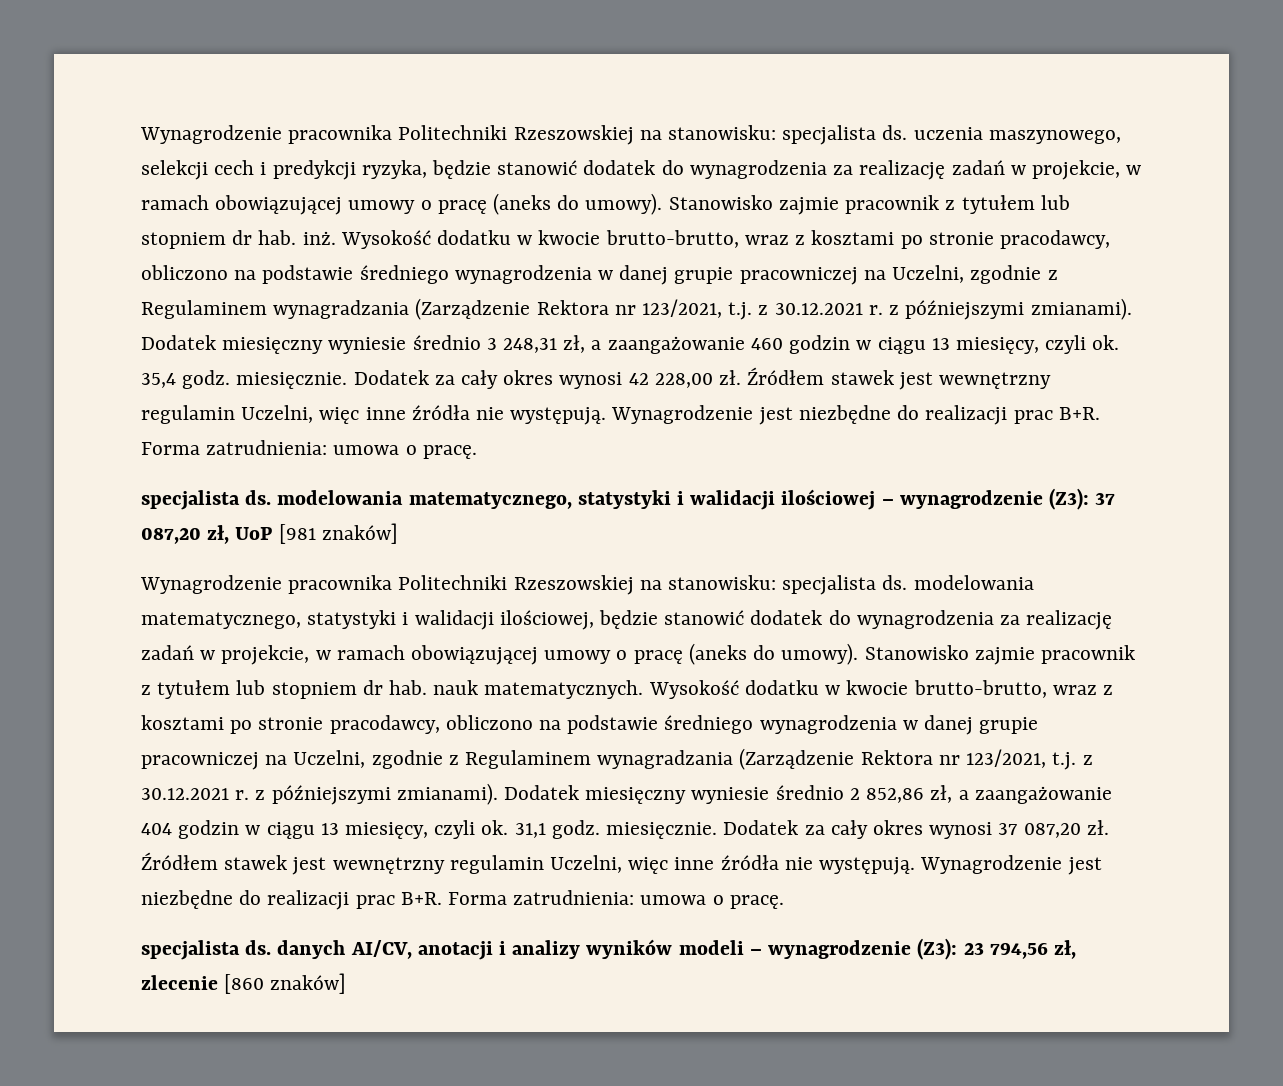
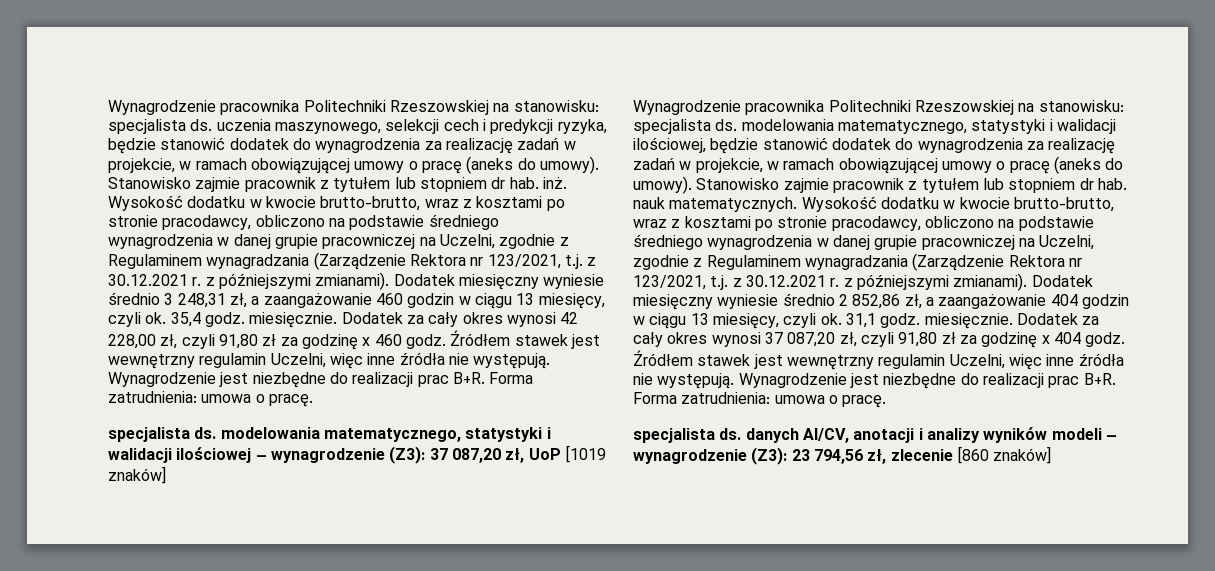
- Dodatek za cały okres wynosi 42 228,00 zł.
+ Dodatek za cały okres wynosi 42 228,00 zł, czyli 91,80 zł za godzinę x 460 godz.
- specjalista ds. modelowania matematycznego, statystyki i walidacji ilościowej – wynagrodzenie (Z3): 37 087,20 zł, UoP [981 znaków]
+ specjalista ds. modelowania matematycznego, statystyki i walidacji ilościowej – wynagrodzenie (Z3): 37 087,20 zł, UoP [1019 znaków]
- Dodatek za cały okres wynosi 37 087,20 zł.
+ Dodatek za cały okres wynosi 37 087,20 zł, czyli 91,80 zł za godzinę x 404 godz.

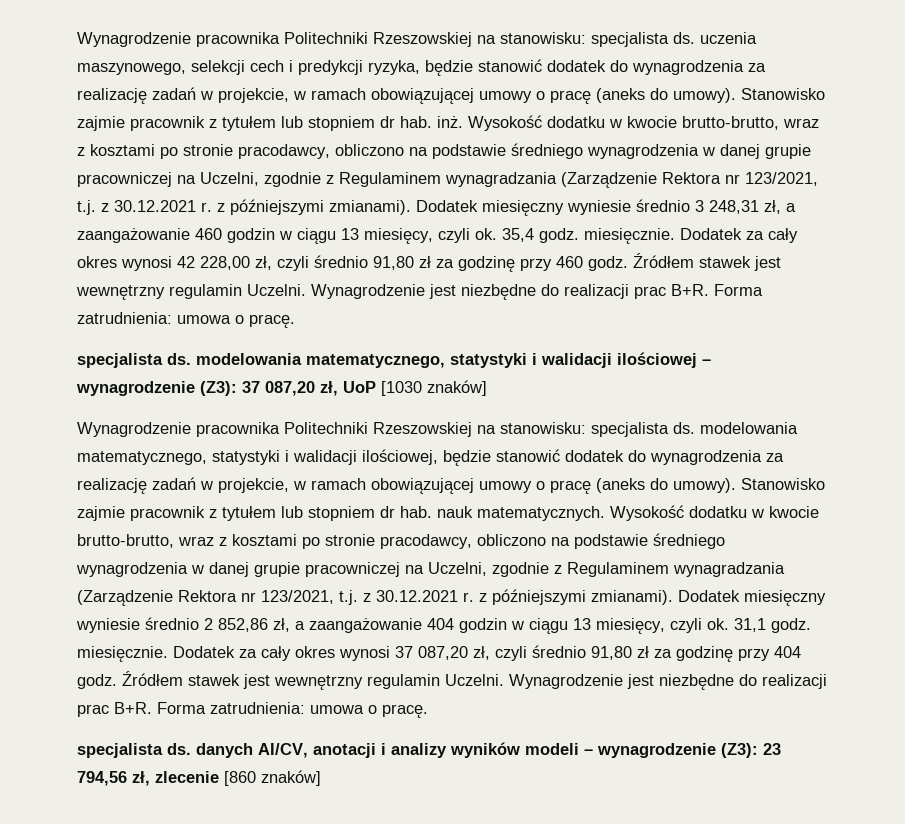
- Dodatek za cały okres wynosi 42 228,00 zł, czyli 91,80 zł za godzinę x 460 godz. Źródłem stawek jest wewnętrzny regulamin Uczelni, więc inne źródła nie występują.
+ Dodatek za cały okres wynosi 42 228,00 zł, czyli średnio 91,80 zł za godzinę przy 460 godz. Źródłem stawek jest wewnętrzny regulamin Uczelni.
- specjalista ds. modelowania matematycznego, statystyki i walidacji ilościowej – wynagrodzenie (Z3): 37 087,20 zł, UoP [1019 znaków]
+ specjalista ds. modelowania matematycznego, statystyki i walidacji ilościowej – wynagrodzenie (Z3): 37 087,20 zł, UoP [1030 znaków]
- Dodatek za cały okres wynosi 37 087,20 zł, czyli 91,80 zł za godzinę x 404 godz. Źródłem stawek jest wewnętrzny regulamin Uczelni, więc inne źródła nie występują.
+ Dodatek za cały okres wynosi 37 087,20 zł, czyli średnio 91,80 zł za godzinę przy 404 godz. Źródłem stawek jest wewnętrzny regulamin Uczelni.

